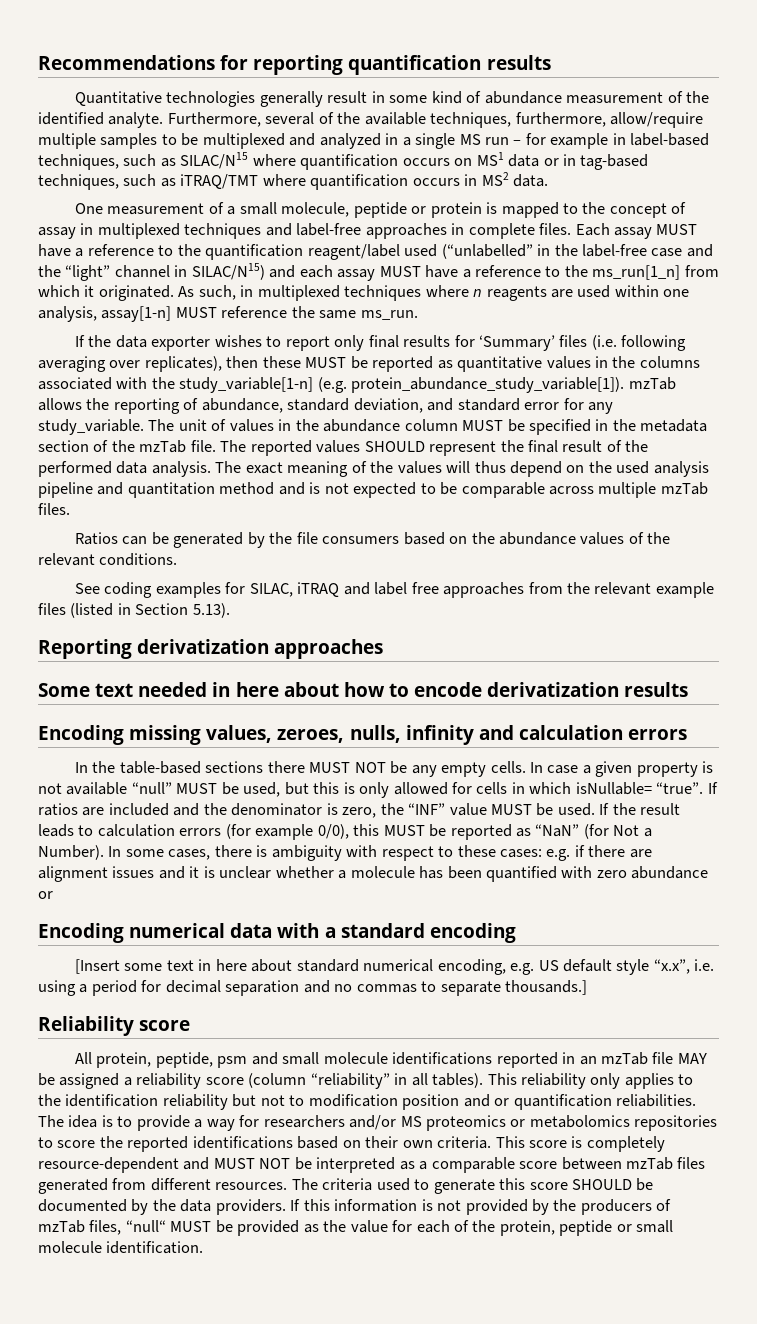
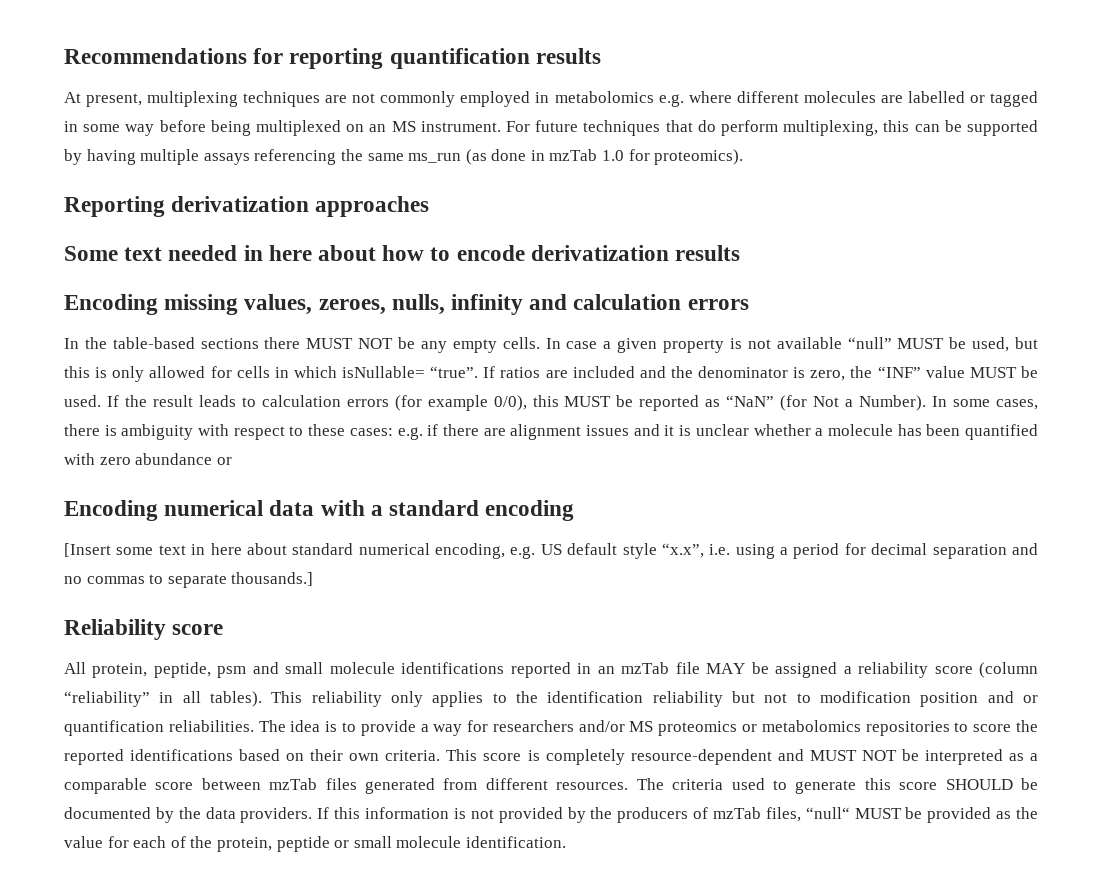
- Quantitative technologies generally result in some kind of abundance measurement of the identified analyte. Furthermore, several of the available techniques, furthermore, allow/require multiple samples to be multiplexed and analyzed in a single MS run – for example in label-based techniques, such as SILAC/N15 where quantification occurs on MS1 data or in tag-based techniques, such as iTRAQ/TMT where quantification occurs in MS2 data.
- One measurement of a small molecule, peptide or protein is mapped to the concept of assay in multiplexed techniques and label-free approaches in complete files. Each assay MUST have a reference to the quantification reagent/label used (“unlabelled” in the label-free case and the “light” channel in SILAC/N15) and each assay MUST have a reference to the ms_run[1_n] from which it originated. As such, in multiplexed techniques where n reagents are used within one analysis, assay[1-n] MUST reference the same ms_run.
- If the data exporter wishes to report only final results for ‘Summary’ files (i.e. following averaging over replicates), then these MUST be reported as quantitative values in the columns associated with the study_variable[1-n] (e.g. protein_abundance_study_variable[1]). mzTab allows the reporting of abundance, standard deviation, and standard error for any study_variable. The unit of values in the abundance column MUST be specified in the metadata section of the mzTab file. The reported values SHOULD represent the final result of the performed data analysis. The exact meaning of the values will thus depend on the used analysis pipeline and quantitation method and is not expected to be comparable across multiple mzTab files.
- Ratios can be generated by the file consumers based on the abundance values of the relevant conditions.
- See coding examples for SILAC, iTRAQ and label free approaches from the relevant example files (listed in Section 5.13).
+ At present, multiplexing techniques are not commonly employed in metabolomics e.g. where different molecules are labelled or tagged in some way before being multiplexed on an MS instrument. For future techniques that do perform multiplexing, this can be supported by having multiple assays referencing the same ms_run (as done in mzTab 1.0 for proteomics).

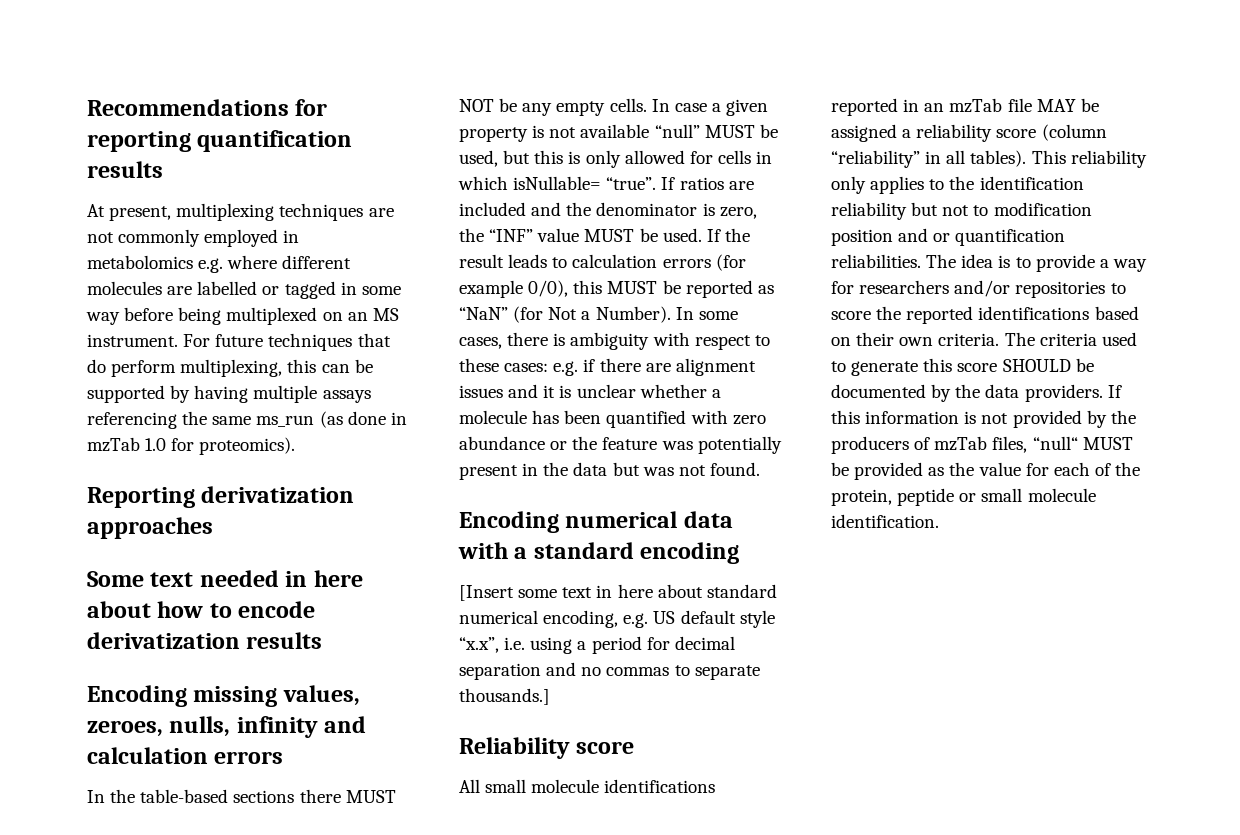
- In some cases, there is ambiguity with respect to these cases: e.g. if there are alignment issues and it is unclear whether a molecule has been quantified with zero abundance or
+ In some cases, there is ambiguity with respect to these cases: e.g. if there are alignment issues and it is unclear whether a molecule has been quantified with zero abundance or the feature was potentially present in the data but was not found.
- All protein, peptide, psm and small molecule identifications reported in an mzTab file MAY be assigned a reliability score (column “reliability” in all tables).
+ All small molecule identifications reported in an mzTab file MAY be assigned a reliability score (column “reliability” in all tables).
- The idea is to provide a way for researchers and/or MS proteomics or metabolomics repositories to score the reported identifications based on their own criteria.
+ The idea is to provide a way for researchers and/or repositories to score the reported identifications based on their own criteria.
- This score is completely resource-dependent and MUST NOT be interpreted as a comparable score between mzTab files generated from different resources.

